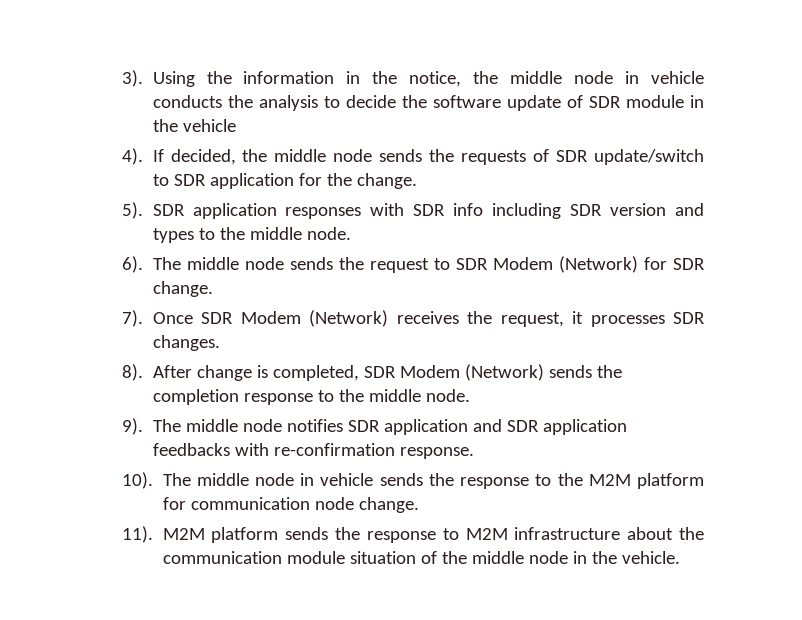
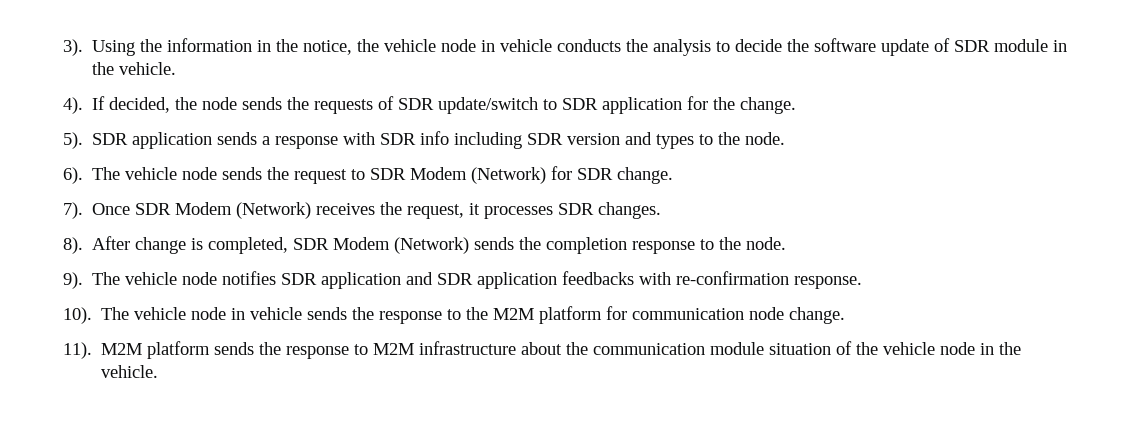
- Using the information in the notice, the middle node in vehicle conducts the analysis to decide the software update of SDR module in the vehicle
+ Using the information in the notice, the vehicle node in vehicle conducts the analysis to decide the software update of SDR module in the vehicle.
- If decided, the middle node sends the requests of SDR update/switch to SDR application for the change.
+ If decided, the node sends the requests of SDR update/switch to SDR application for the change.
- SDR application responses with SDR info including SDR version and types to the middle node.
+ SDR application sends a response with SDR info including SDR version and types to the node.
- The middle node sends the request to SDR Modem (Network) for SDR change.
+ The vehicle node sends the request to SDR Modem (Network) for SDR change.
- After change is completed, SDR Modem (Network) sends the completion response to the middle node.
+ After change is completed, SDR Modem (Network) sends the completion response to the node.
- The middle node notifies SDR application and SDR application feedbacks with re-confirmation response.
+ The vehicle node notifies SDR application and SDR application feedbacks with re-confirmation response.
- The middle node in vehicle sends the response to the M2M platform for communication node change.
+ The vehicle node in vehicle sends the response to the M2M platform for communication node change.
- M2M platform sends the response to M2M infrastructure about the communication module situation of the middle node in the vehicle.
+ M2M platform sends the response to M2M infrastructure about the communication module situation of the vehicle node in the vehicle.

